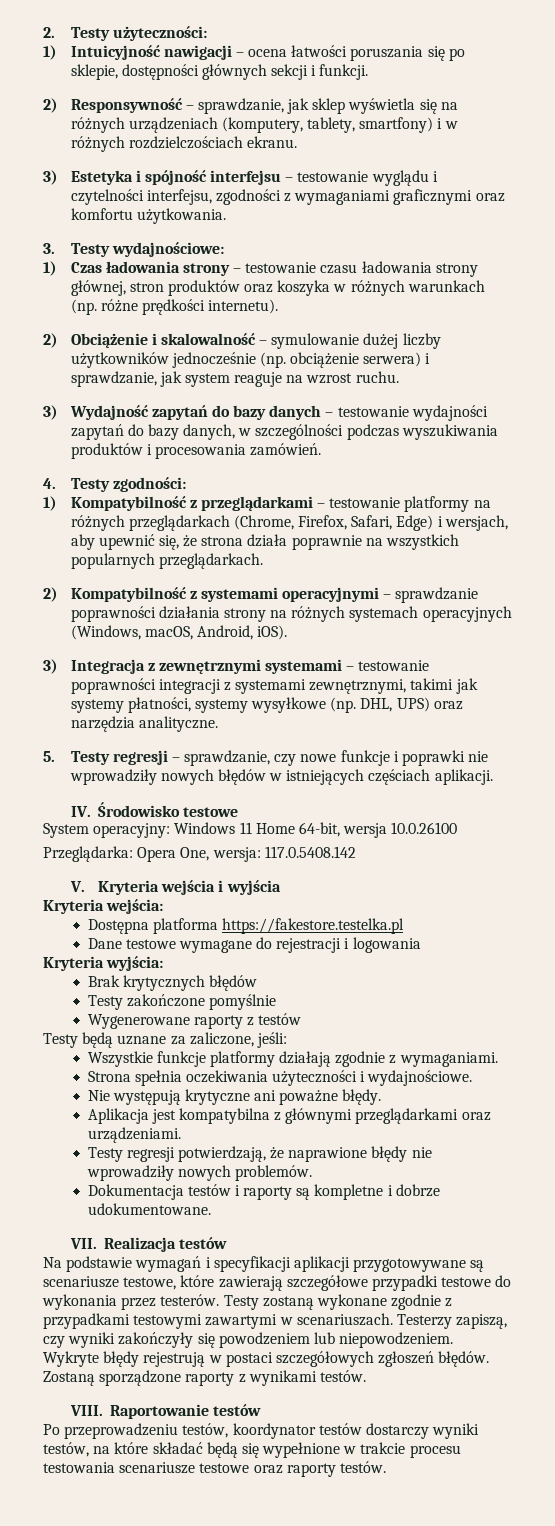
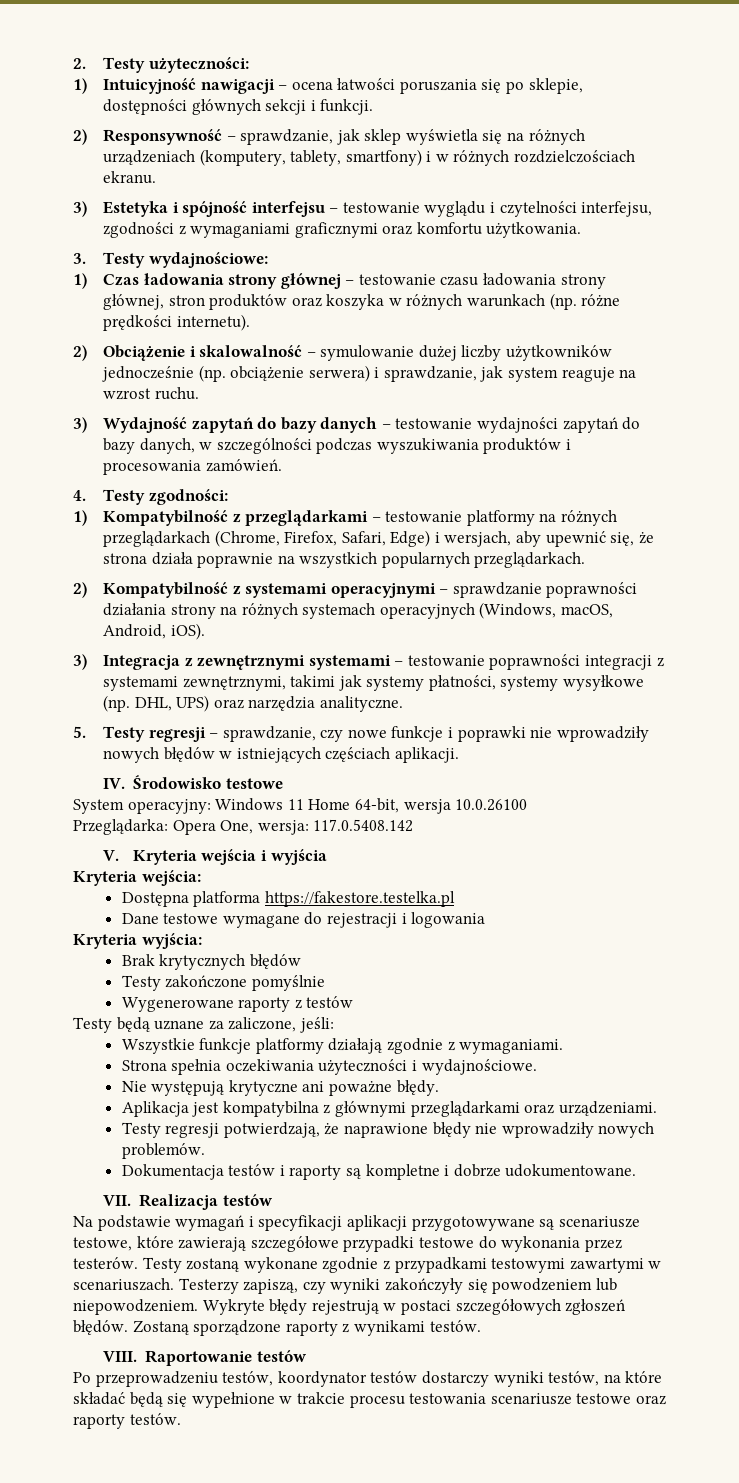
- 1) Czas ładowania strony – testowanie czasu ładowania strony głównej, stron produktów oraz koszyka w różnych warunkach (np. różne prędkości internetu).
+ 1) Czas ładowania strony głównej – testowanie czasu ładowania strony głównej, stron produktów oraz koszyka w różnych warunkach (np. różne prędkości internetu).

